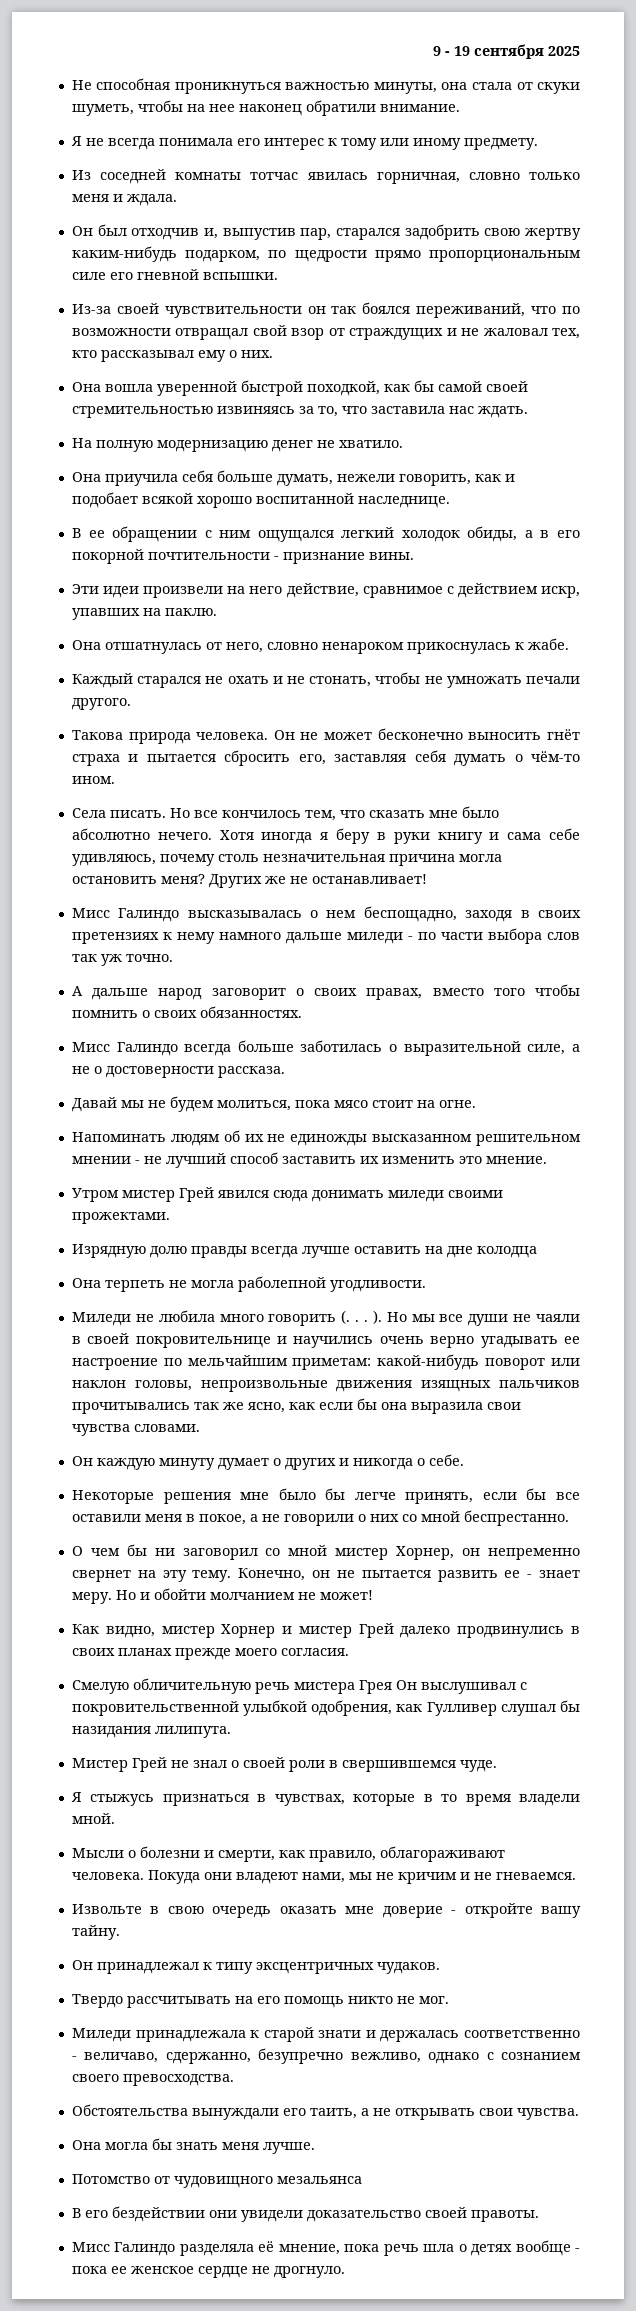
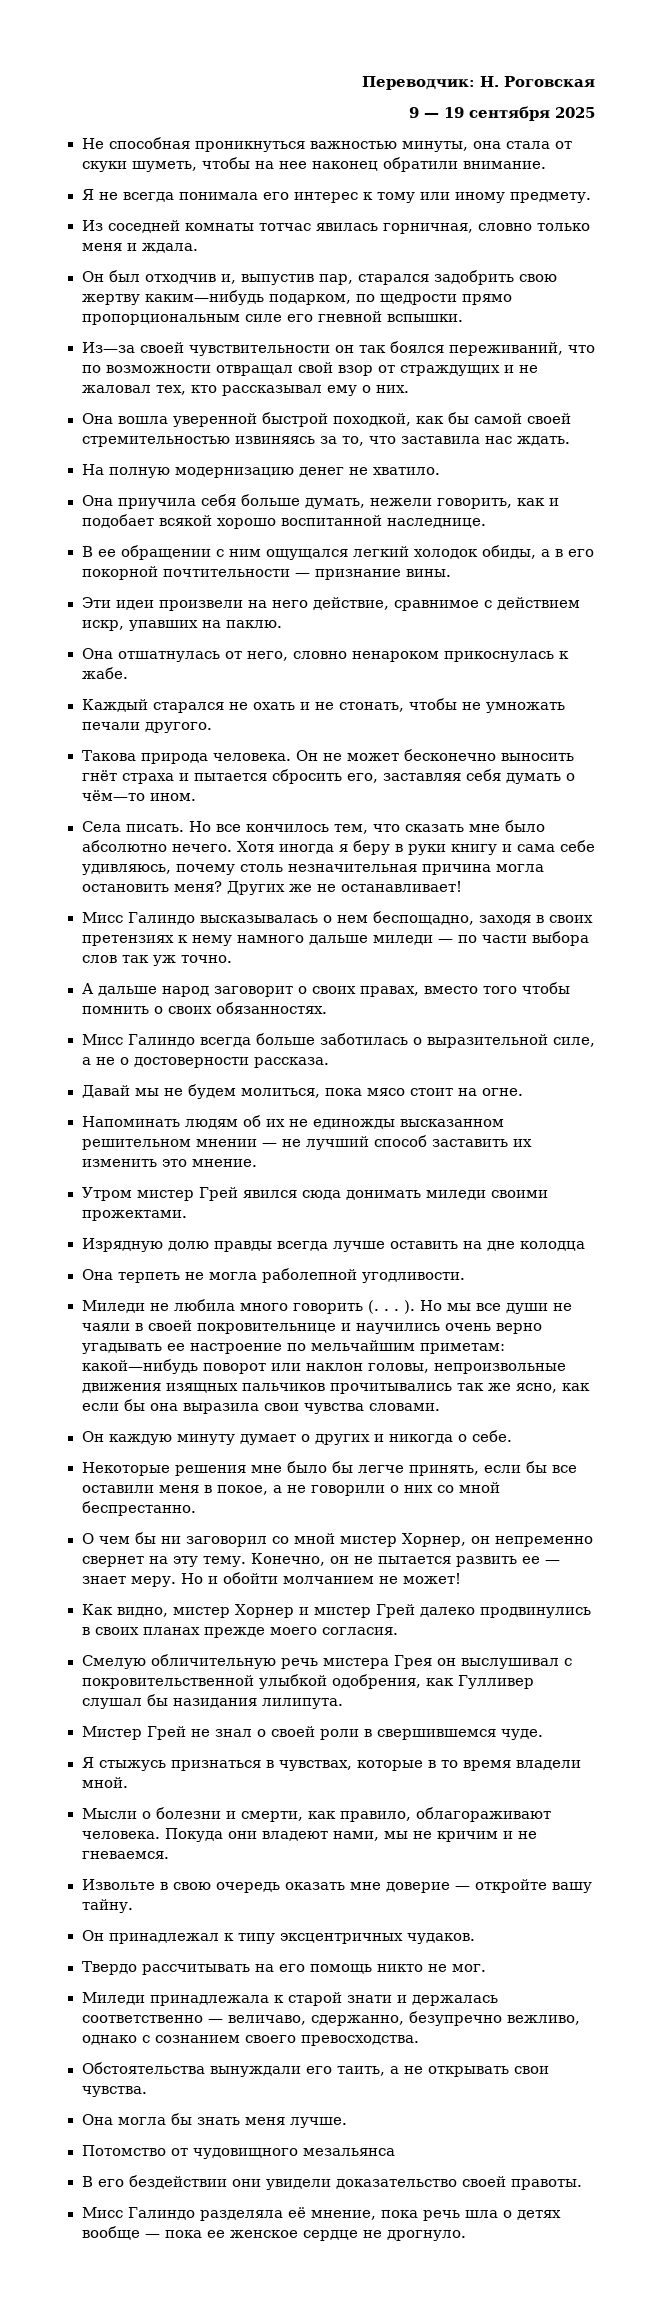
- 9 - 19 сентября 2025
+ Переводчик: Н. Роговская
+ 9 — 19 сентября 2025
- Он был отходчив и, выпустив пар, старался задобрить свою жертву каким-нибудь подарком, по щедрости прямо пропорциональным силе его гневной вспышки.
+ Он был отходчив и, выпустив пар, старался задобрить свою жертву каким—нибудь подарком, по щедрости прямо пропорциональным силе его гневной вспышки.
- Из-за своей чувствительности он так боялся переживаний, что по возможности отвращал свой взор от страждущих и не жаловал тех, кто рассказывал ему о них.
+ Из—за своей чувствительности он так боялся переживаний, что по возможности отвращал свой взор от страждущих и не жаловал тех, кто рассказывал ему о них.
- В ее обращении с ним ощущался легкий холодок обиды, а в его покорной почтительности - признание вины.
+ В ее обращении с ним ощущался легкий холодок обиды, а в его покорной почтительности — признание вины.
- Он не может бесконечно выносить гнёт страха и пытается сбросить его, заставляя себя думать о чём-то ином.
+ Он не может бесконечно выносить гнёт страха и пытается сбросить его, заставляя себя думать о чём—то ином.
- Мисс Галиндо высказывалась о нем беспощадно, заходя в своих претензиях к нему намного дальше миледи - по части выбора слов так уж точно.
+ Мисс Галиндо высказывалась о нем беспощадно, заходя в своих претензиях к нему намного дальше миледи — по части выбора слов так уж точно.
- Напоминать людям об их не единожды высказанном решительном мнении - не лучший способ заставить их изменить это мнение.
+ Напоминать людям об их не единожды высказанном решительном мнении — не лучший способ заставить их изменить это мнение.
- Но мы все души не чаяли в своей покровительнице и научились очень верно угадывать ее настроение по мельчайшим приметам: какой-нибудь поворот или наклон головы, непроизвольные движения изящных пальчиков прочитывались так же ясно, как если бы она выразила свои чувства словами.
+ Но мы все души не чаяли в своей покровительнице и научились очень верно угадывать ее настроение по мельчайшим приметам: какой—нибудь поворот или наклон головы, непроизвольные движения изящных пальчиков прочитывались так же ясно, как если бы она выразила свои чувства словами.
- Конечно, он не пытается развить ее - знает меру.
+ Конечно, он не пытается развить ее — знает меру.
- Смелую обличительную речь мистера Грея Он выслушивал с покровительственной улыбкой одобрения, как Гулливер слушал бы назидания лилипута.
+ Смелую обличительную речь мистера Грея он выслушивал с покровительственной улыбкой одобрения, как Гулливер слушал бы назидания лилипута.
- Извольте в свою очередь оказать мне доверие - откройте вашу тайну.
+ Извольте в свою очередь оказать мне доверие — откройте вашу тайну.
- Миледи принадлежала к старой знати и держалась соответственно - величаво, сдержанно, безупречно вежливо, однако с сознанием своего превосходства.
+ Миледи принадлежала к старой знати и держалась соответственно — величаво, сдержанно, безупречно вежливо, однако с сознанием своего превосходства.
- Мисс Галиндо разделяла её мнение, пока речь шла о детях вообще - пока ее женское сердце не дрогнуло.
+ Мисс Галиндо разделяла её мнение, пока речь шла о детях вообще — пока ее женское сердце не дрогнуло.

